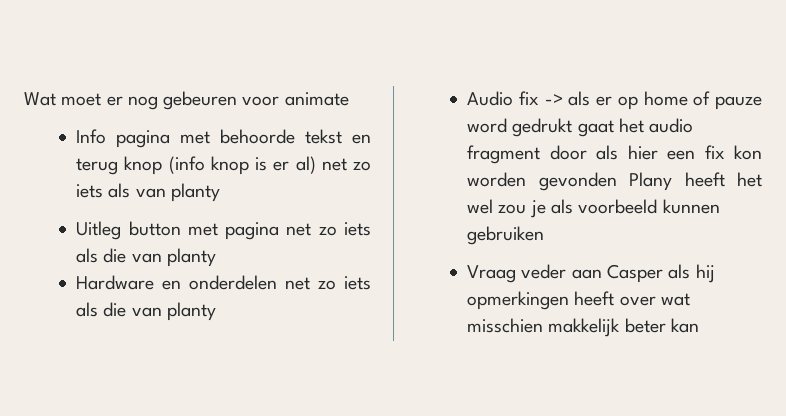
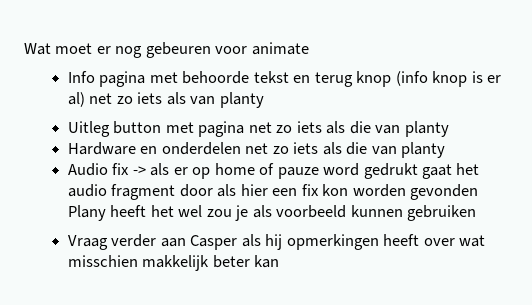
- Vraag veder aan Casper als hij opmerkingen heeft over wat misschien makkelijk beter kan
+ Vraag verder aan Casper als hij opmerkingen heeft over wat misschien makkelijk beter kan

